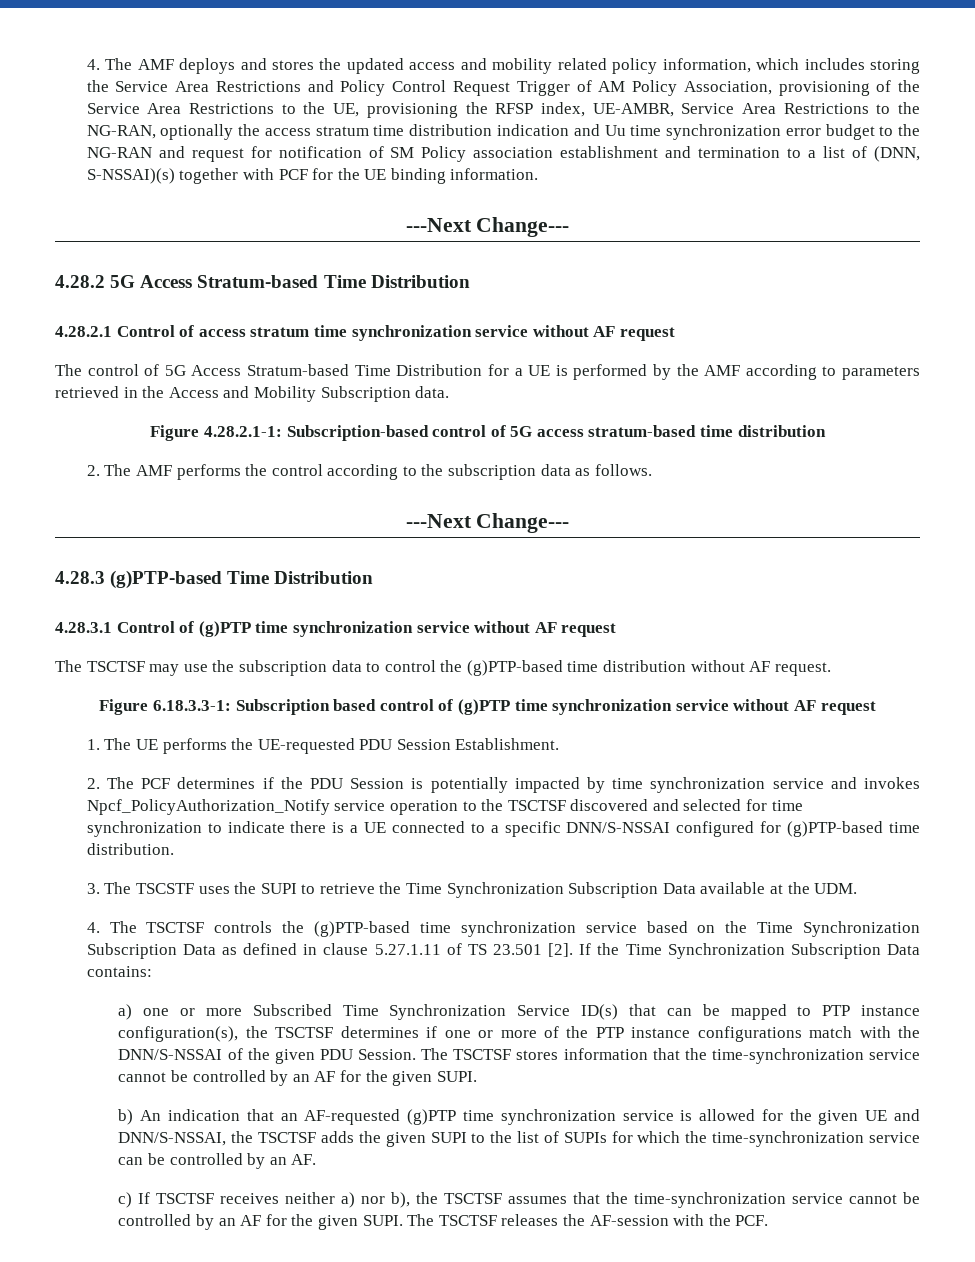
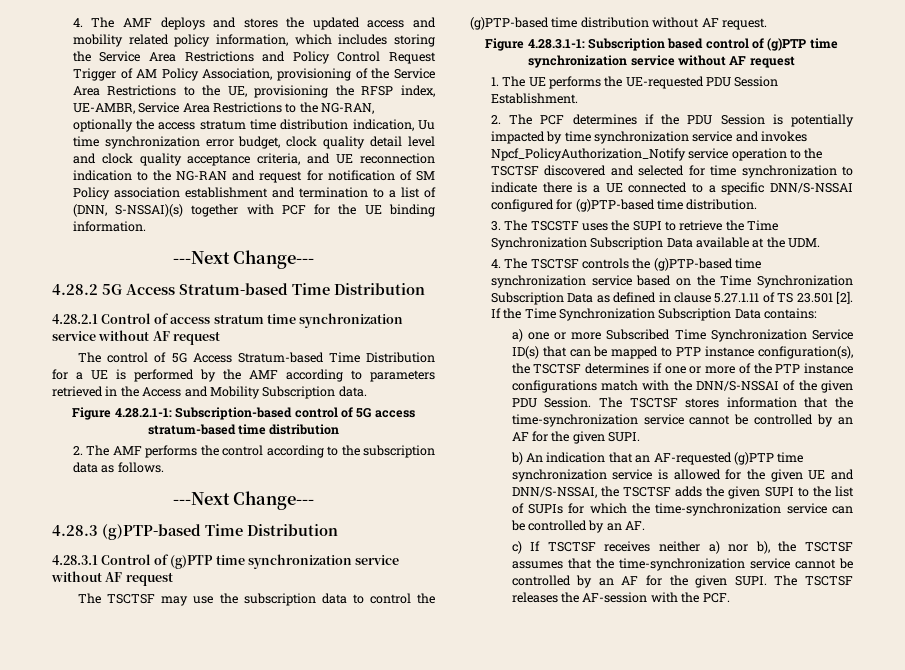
- 4. The AMF deploys and stores the updated access and mobility related policy information, which includes storing the Service Area Restrictions and Policy Control Request Trigger of AM Policy Association, provisioning of the Service Area Restrictions to the UE, provisioning the RFSP index, UE-AMBR, Service Area Restrictions to the NG-RAN, optionally the access stratum time distribution indication and Uu time synchronization error budget to the NG-RAN and request for notification of SM Policy association establishment and termination to a list of (DNN, S-NSSAI)(s) together with PCF for the UE binding information.
+ 4. The AMF deploys and stores the updated access and mobility related policy information, which includes storing the Service Area Restrictions and Policy Control Request Trigger of AM Policy Association, provisioning of the Service Area Restrictions to the UE, provisioning the RFSP index, UE-AMBR, Service Area Restrictions to the NG-RAN, optionally the access stratum time distribution indication, Uu time synchronization error budget, clock quality detail level and clock quality acceptance criteria, and UE reconnection indication to the NG-RAN and request for notification of SM Policy association establishment and termination to a list of (DNN, S-NSSAI)(s) together with PCF for the UE binding information.
- Figure 6.18.3.3-1: Subscription based control of (g)PTP time synchronization service without AF request
+ Figure 4.28.3.1-1: Subscription based control of (g)PTP time synchronization service without AF request

